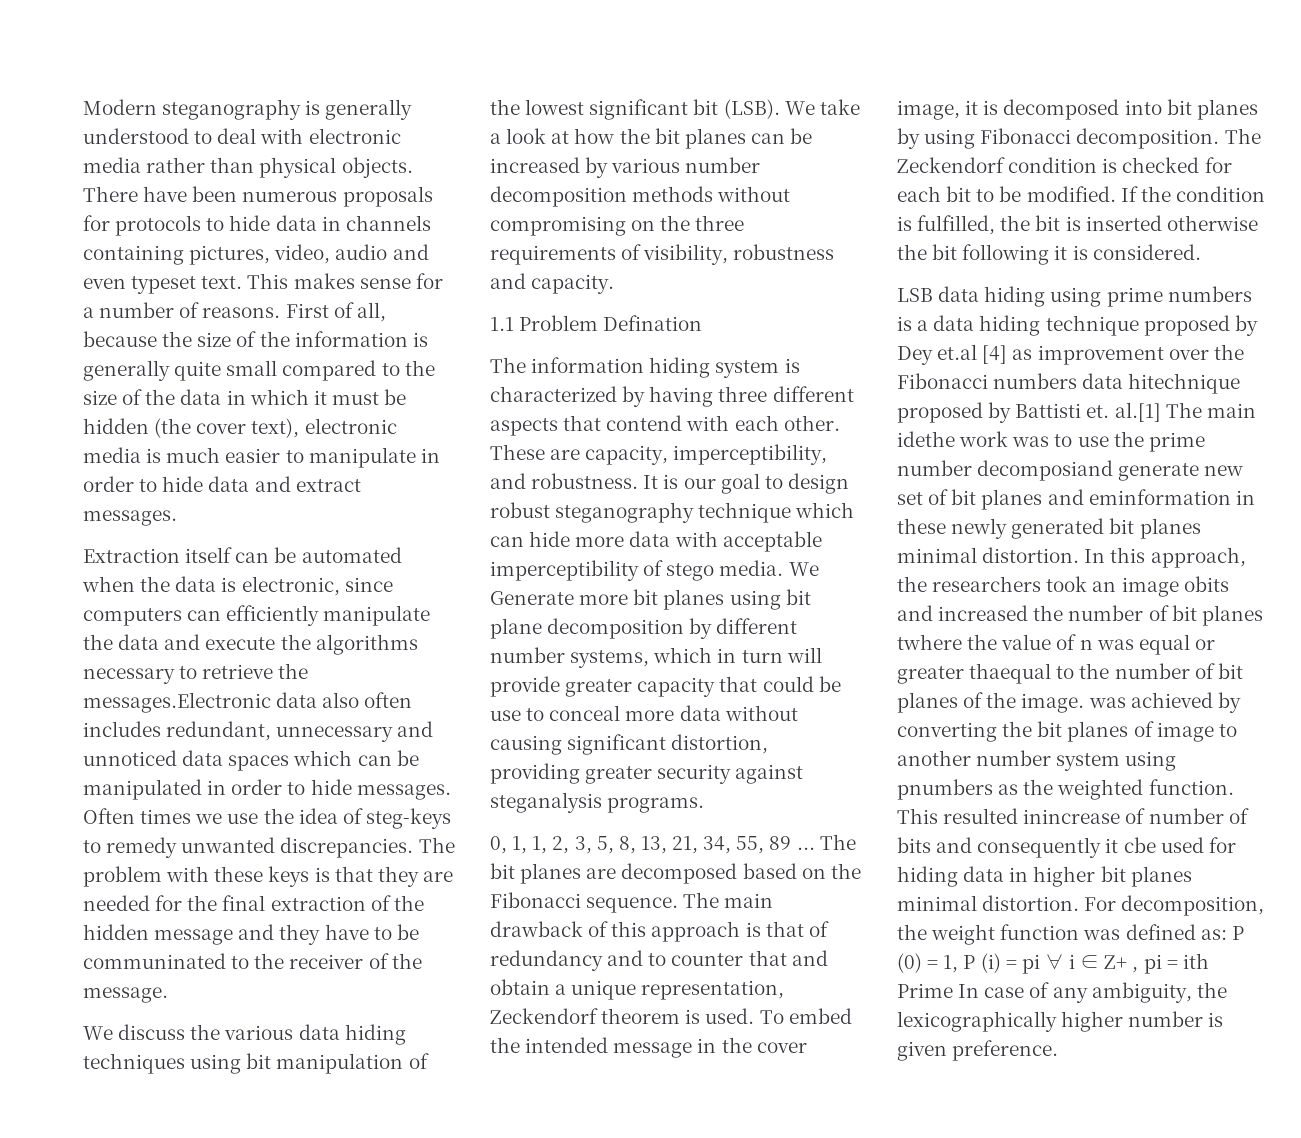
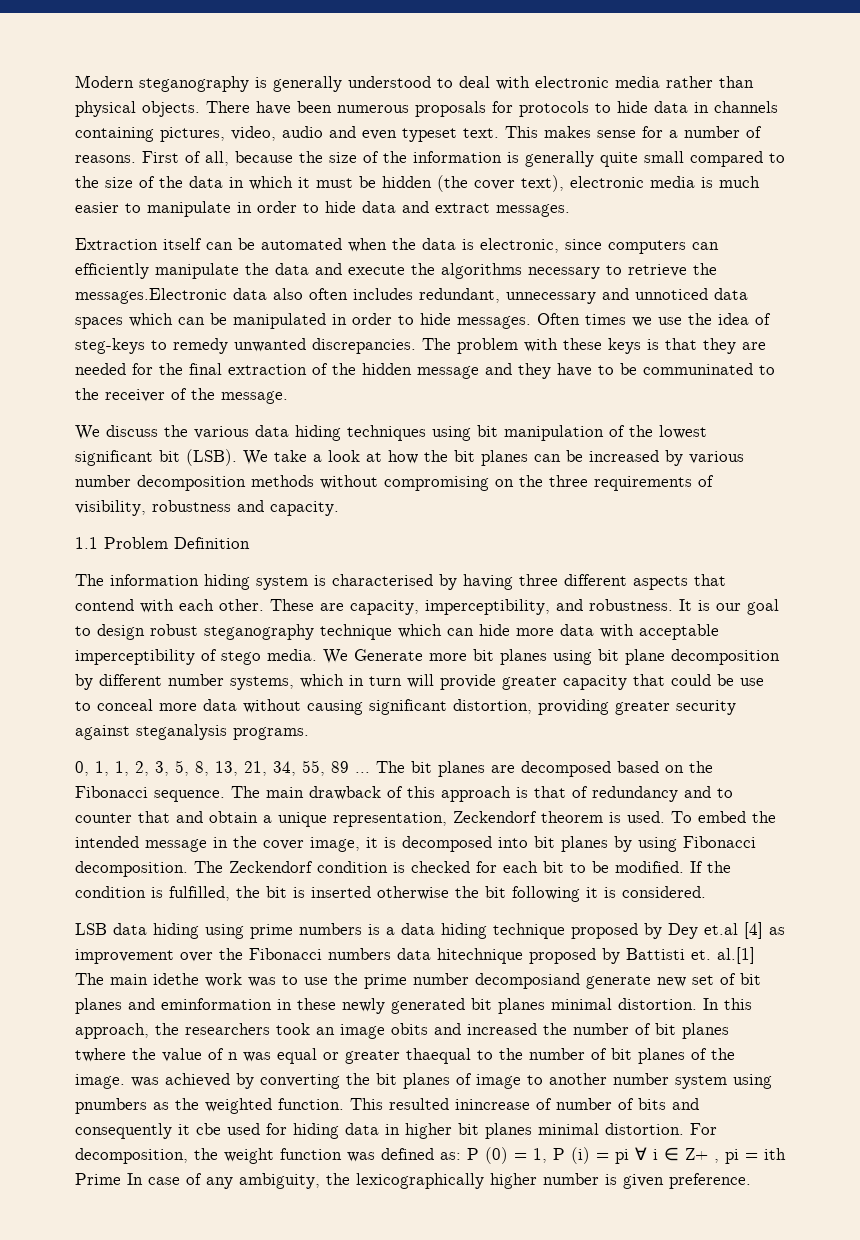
- 1.1 Problem Defination
+ 1.1 Problem Definition
- The information hiding system is characterized by having three different aspects that contend with each other.
+ The information hiding system is characterised by having three different aspects that contend with each other.

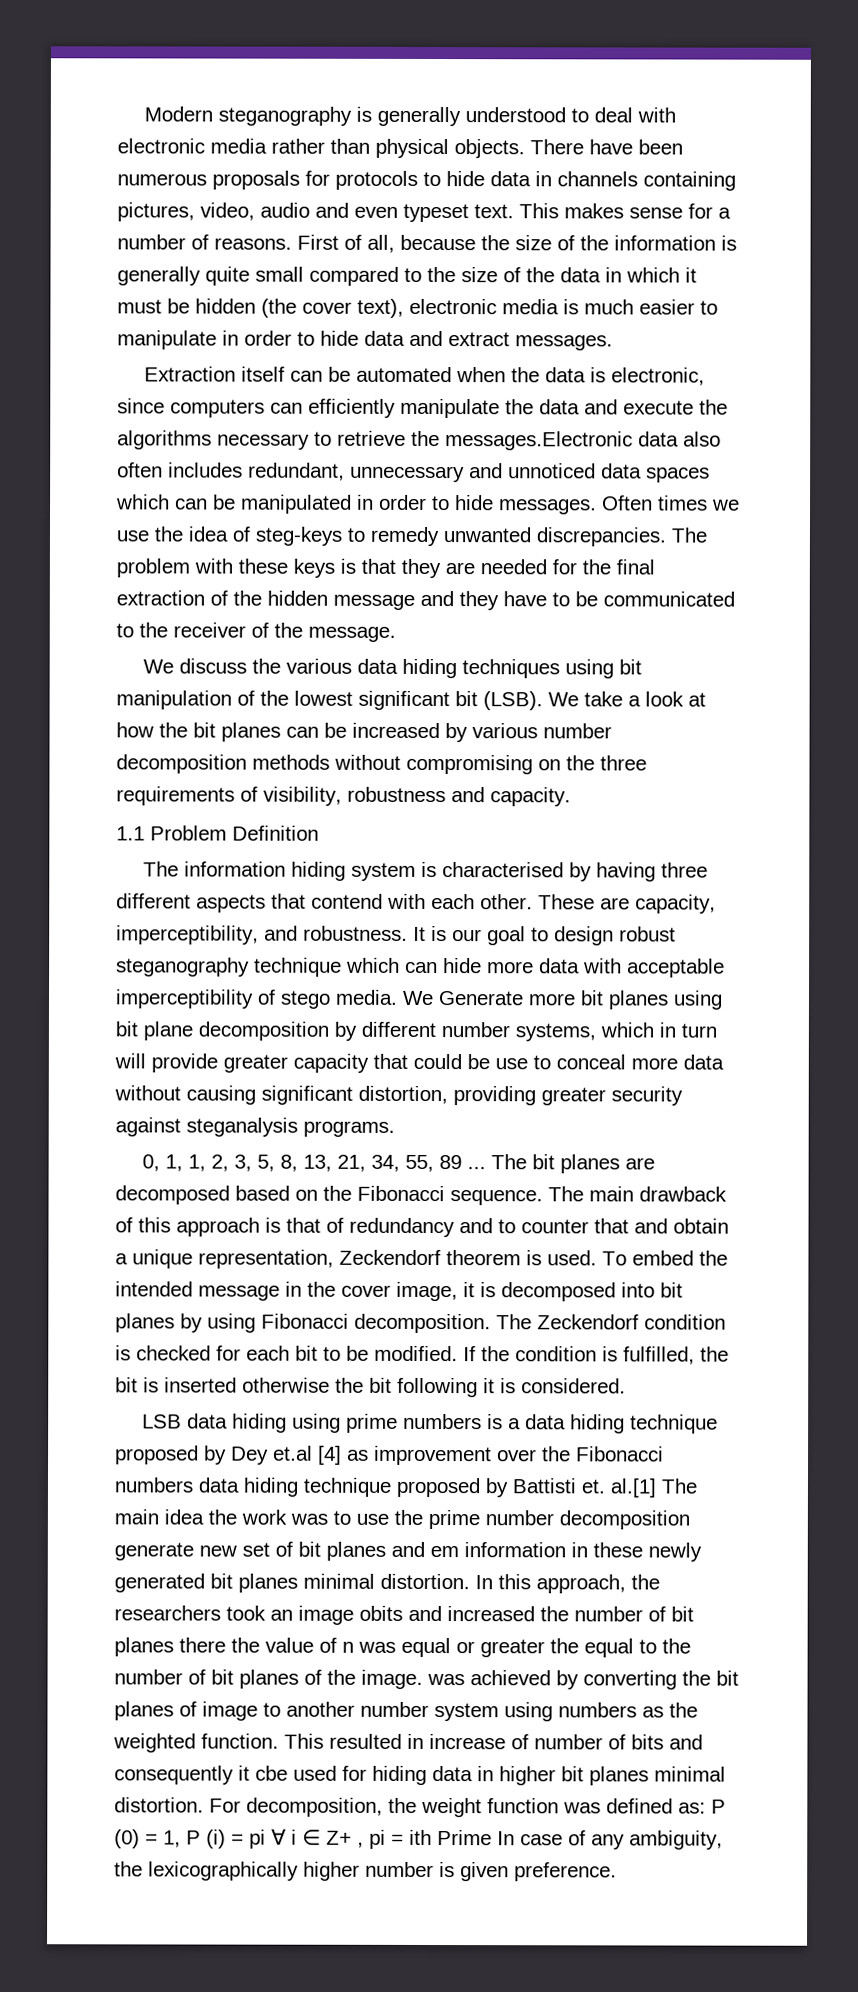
- The problem with these keys is that they are needed for the final extraction of the hidden message and they have to be communinated to the receiver of the message.
+ The problem with these keys is that they are needed for the final extraction of the hidden message and they have to be communicated to the receiver of the message.
- LSB data hiding using prime numbers is a data hiding technique proposed by Dey et.al [4] as improvement over the Fibonacci numbers data hitechnique proposed by Battisti et. al.[1] The main idethe work was to use the prime number decomposiand generate new set of bit planes and eminformation in these newly generated bit planes minimal distortion.
+ LSB data hiding using prime numbers is a data hiding technique proposed by Dey et.al [4] as improvement over the Fibonacci numbers data hiding technique proposed by Battisti et. al.[1] The main idea the work was to use the prime number decomposition generate new set of bit planes and em information in these newly generated bit planes minimal distortion.
- In this approach, the researchers took an image obits and increased the number of bit planes twhere the value of n was equal or greater thaequal to the number of bit planes of the image. was achieved by converting the bit planes of image to another number system using pnumbers as the weighted function.
+ In this approach, the researchers took an image obits and increased the number of bit planes there the value of n was equal or greater the equal to the number of bit planes of the image. was achieved by converting the bit planes of image to another number system using numbers as the weighted function.
- This resulted inincrease of number of bits and consequently it cbe used for hiding data in higher bit planes minimal distortion.
+ This resulted in increase of number of bits and consequently it cbe used for hiding data in higher bit planes minimal distortion.

